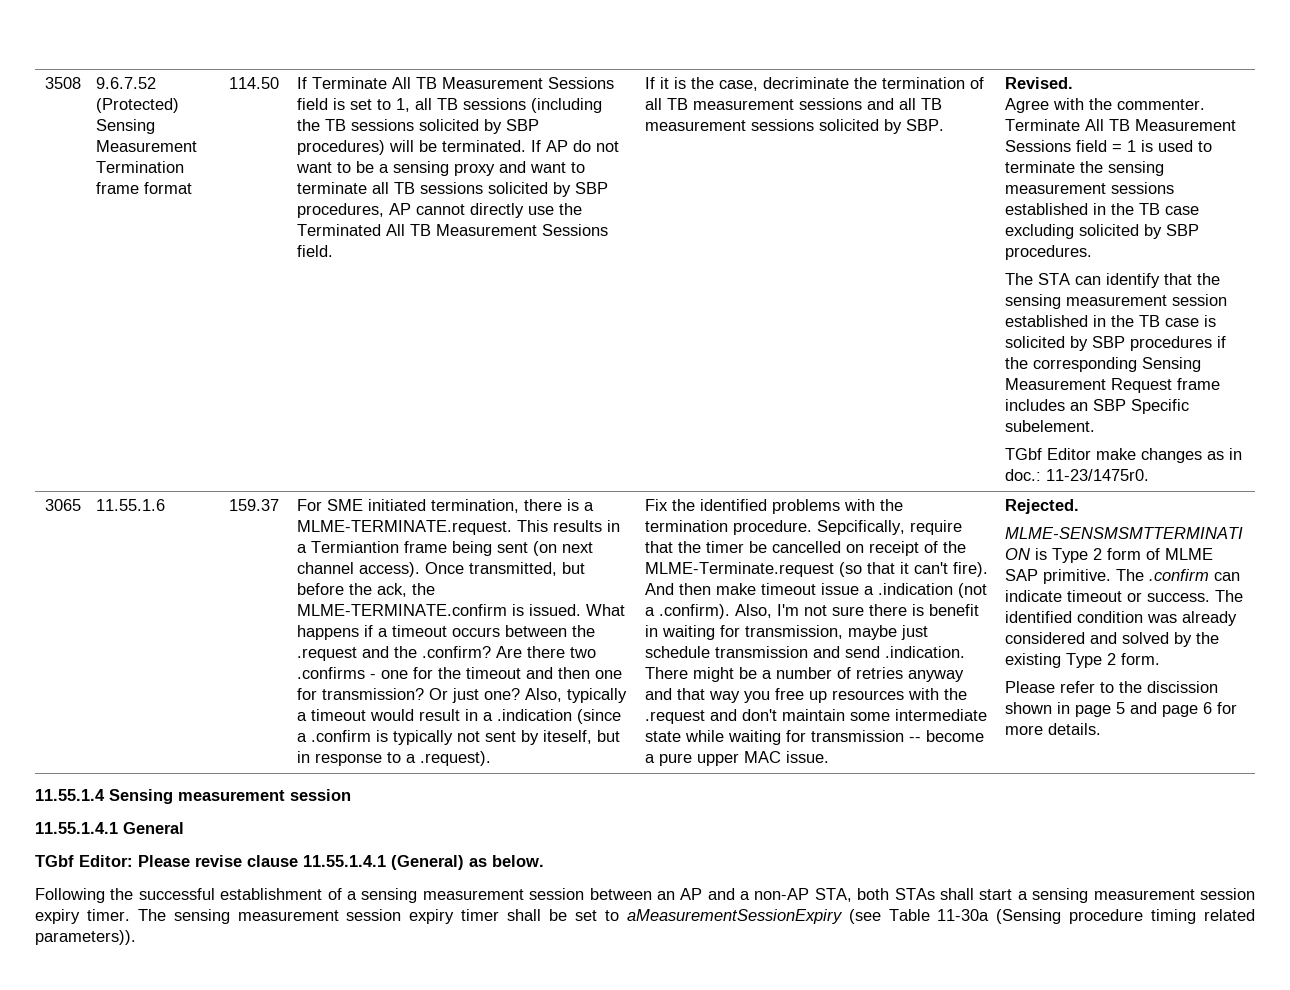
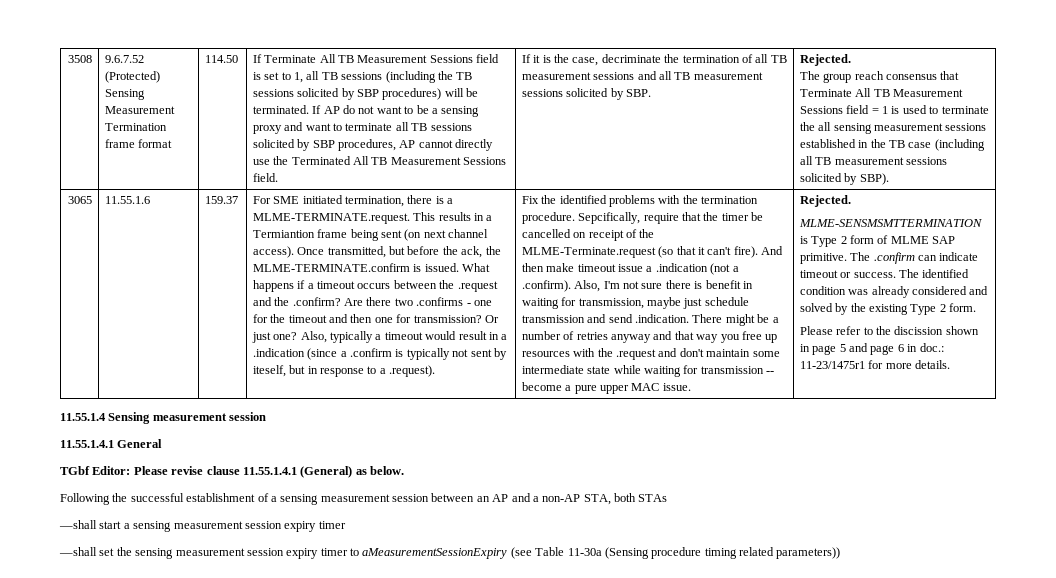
- If it is the case, decriminate the termination of all TB measurement sessions and all TB measurement sessions solicited by SBP. | Revised.
- Agree with the commenter. Terminate All TB Measurement Sessions field = 1 is used to terminate the sensing measurement sessions established in the TB case excluding solicited by SBP procedures.
- The STA can identify that the sensing measurement session established in the TB case is solicited by SBP procedures if the corresponding Sensing Measurement Request frame includes an SBP Specific subelement.
- TGbf Editor make changes as in doc.: 11-23/1475r0.
+ If it is the case, decriminate the termination of all TB measurement sessions and all TB measurement sessions solicited by SBP. | Rejected.
+ The group reach consensus that Terminate All TB Measurement Sessions field = 1 is used to terminate the all sensing measurement sessions established in the TB case (including all TB measurement sessions solicited by SBP).
- Please refer to the discission shown in page 5 and page 6 for more details.
+ Please refer to the discission shown in page 5 and page 6 in doc.: 11-23/1475r1 for more details.
- Following the successful establishment of a sensing measurement session between an AP and a non-AP STA, both STAs shall start a sensing measurement session expiry timer. The sensing measurement session expiry timer shall be set to aMeasurementSessionExpiry (see Table 11-30a (Sensing procedure timing related parameters)).
+ Following the successful establishment of a sensing measurement session between an AP and a non-AP STA, both STAs
+ —shall start a sensing measurement session expiry timer
+ —shall set the sensing measurement session expiry timer to aMeasurementSessionExpiry (see Table 11-30a (Sensing procedure timing related parameters))

